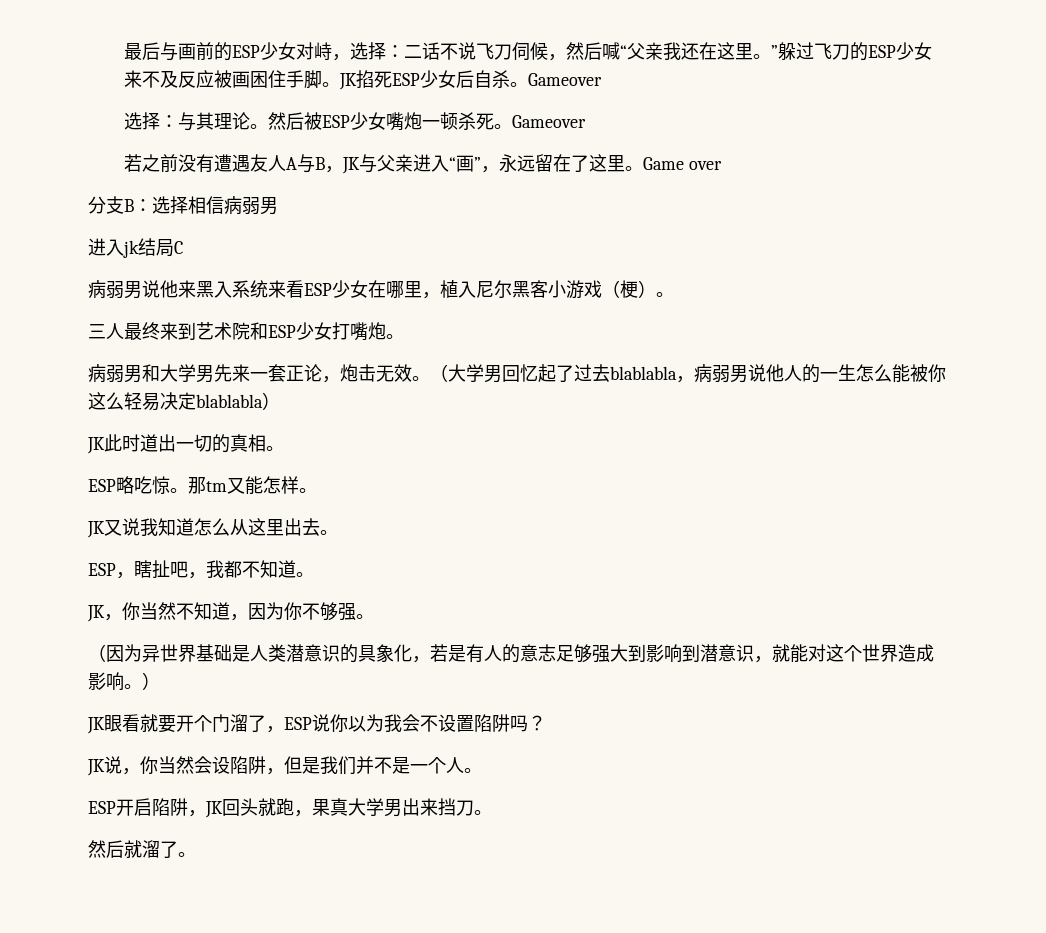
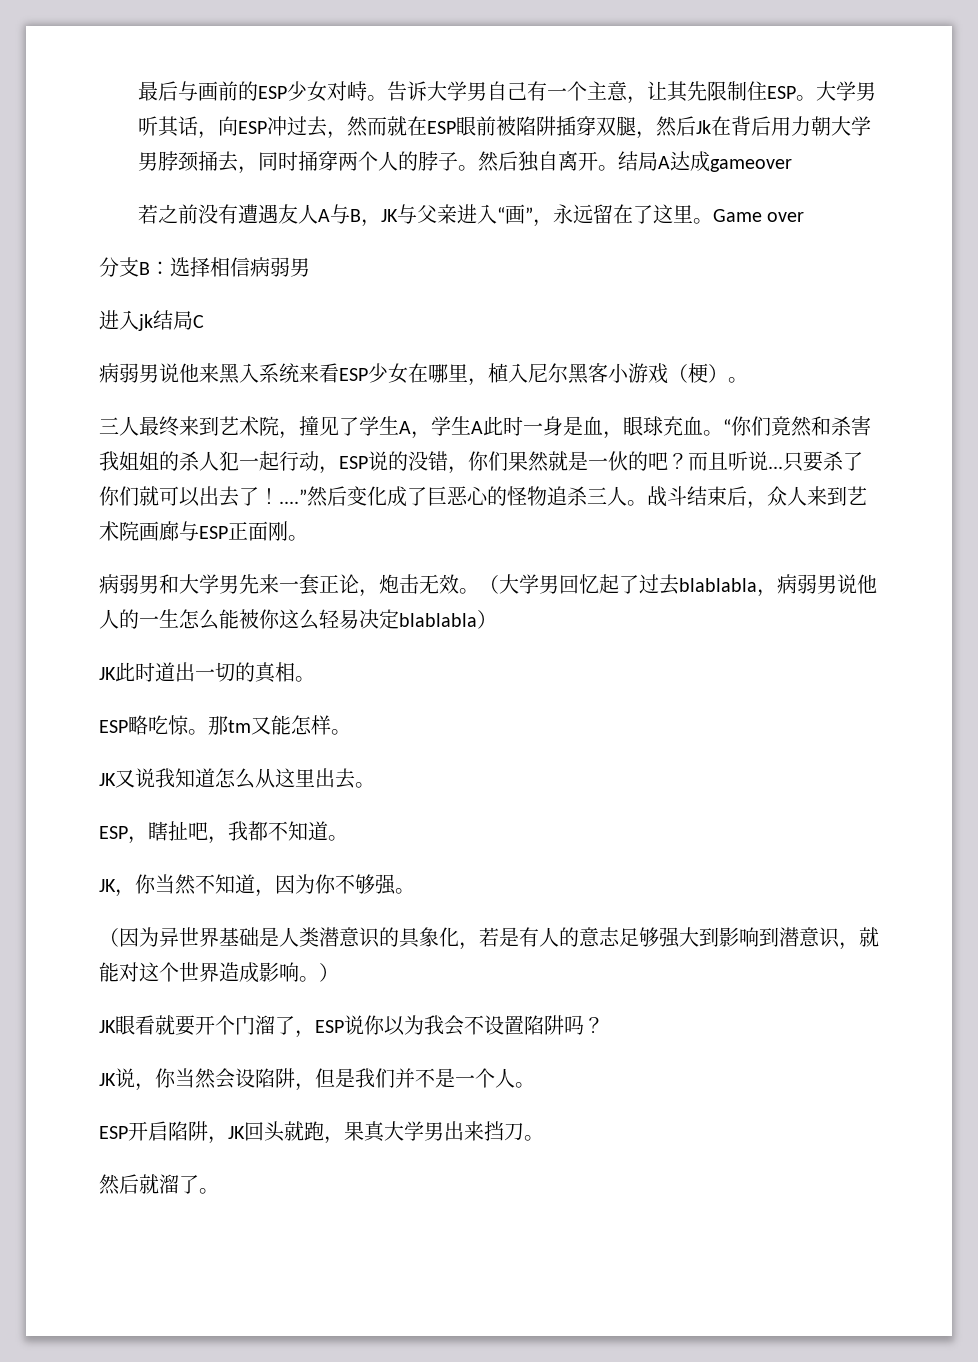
- 最后与画前的ESP少女对峙，选择：二话不说飞刀伺候，然后喊“父亲我还在这里。”躲过飞刀的ESP少女来不及反应被画困住手脚。JK掐死ESP少女后自杀。Gameover
- 选择：与其理论。然后被ESP少女嘴炮一顿杀死。Gameover
+ 最后与画前的ESP少女对峙。告诉大学男自己有一个主意，让其先限制住ESP。大学男听其话，向ESP冲过去，然而就在ESP眼前被陷阱插穿双腿，然后Jk在背后用力朝大学男脖颈捅去，同时捅穿两个人的脖子。然后独自离开。结局A达成gameover
- 三人最终来到艺术院和ESP少女打嘴炮。
+ 三人最终来到艺术院，撞见了学生A，学生A此时一身是血，眼球充血。“你们竟然和杀害我姐姐的杀人犯一起行动，ESP说的没错，你们果然就是一伙的吧？而且听说...只要杀了你们就可以出去了！....”然后变化成了巨恶心的怪物追杀三人。战斗结束后，众人来到艺术院画廊与ESP正面刚。

